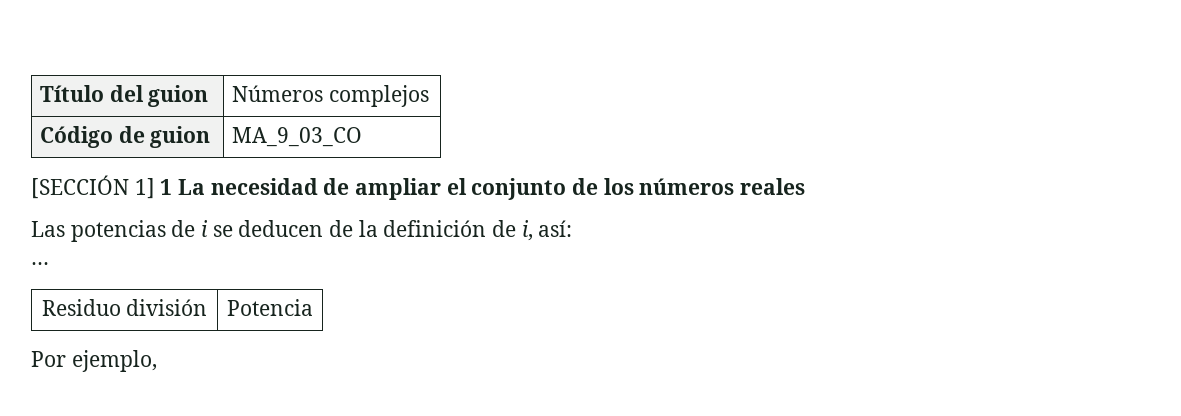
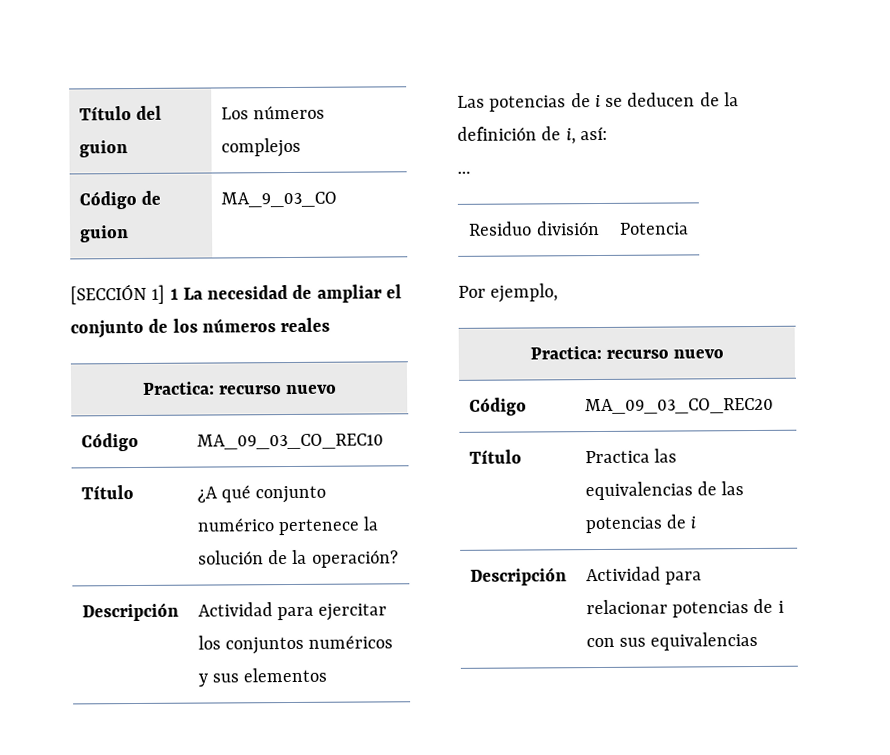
- Título del guion | Números complejos
+ Título del guion | Los números complejos
  [SECCIÓN 1] 1 La necesidad de ampliar el conjunto de los números reales
+ Practica: recurso nuevo
+ Código | MA_09_03_CO_REC10
+ Título | ¿A qué conjunto numérico pertenece la solución de la operación?
+ Descripción | Actividad para ejercitar los conjuntos numéricos y sus elementos
  Por ejemplo,
+ Practica: recurso nuevo
+ Código | MA_09_03_CO_REC20
+ Título | Practica las equivalencias de las potencias de i
+ Descripción | Actividad para relacionar potencias de i con sus equivalencias

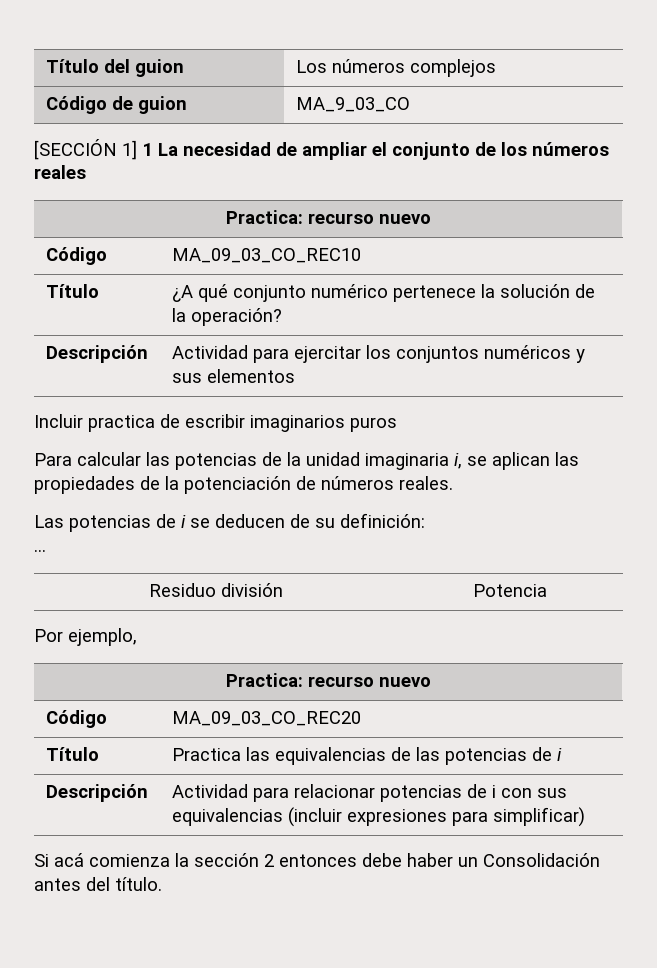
+ Incluir practica de escribir imaginarios puros
+ Para calcular las potencias de la unidad imaginaria i, se aplican las propiedades de la potenciación de números reales.
- Las potencias de i se deducen de la definición de i, así:
+ Las potencias de i se deducen de su definición:
- Descripción | Actividad para relacionar potencias de i con sus equivalencias
+ Descripción | Actividad para relacionar potencias de i con sus equivalencias (incluir expresiones para simplificar)
+ Si acá comienza la sección 2 entonces debe haber un Consolidación antes del título.

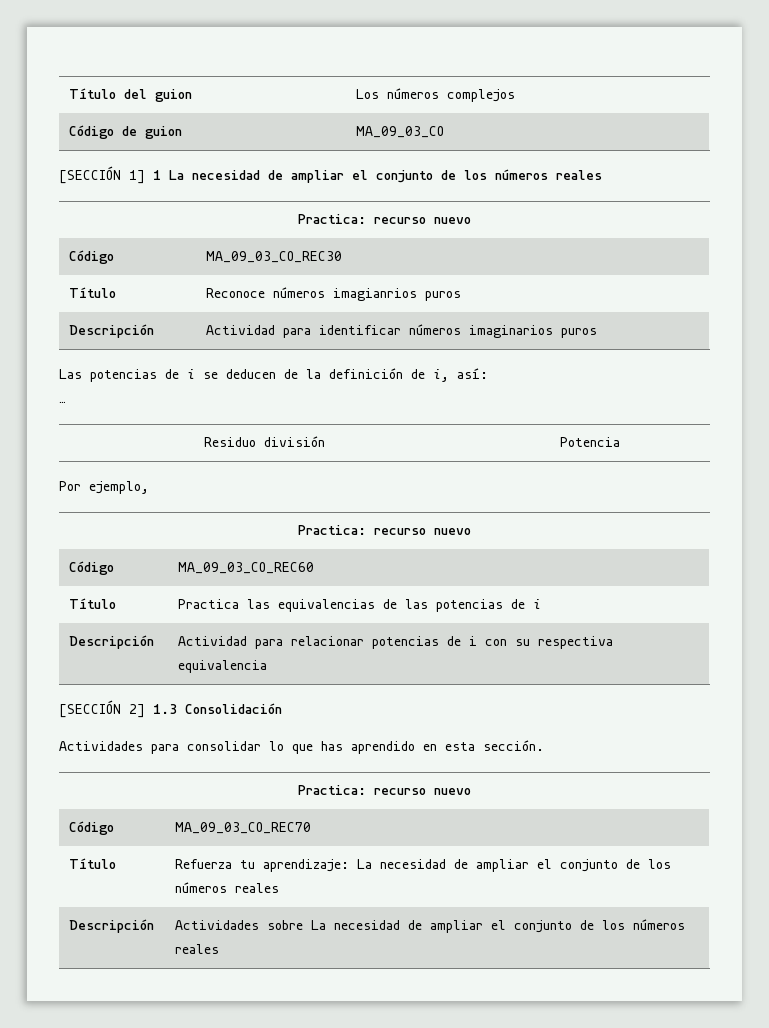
- Código de guion | MA_9_03_CO
+ Código de guion | MA_09_03_CO
- Código | MA_09_03_CO_REC10
- Título | ¿A qué conjunto numérico pertenece la solución de la operación?
- Descripción | Actividad para ejercitar los conjuntos numéricos y sus elementos
- Incluir practica de escribir imaginarios puros
- Para calcular las potencias de la unidad imaginaria i, se aplican las propiedades de la potenciación de números reales.
+ Código | MA_09_03_CO_REC30
+ Título | Reconoce números imagianrios puros
+ Descripción | Actividad para identificar números imaginarios puros
- Las potencias de i se deducen de su definición:
+ Las potencias de i se deducen de la definición de i, así:
- Código | MA_09_03_CO_REC20
+ Código | MA_09_03_CO_REC60
- Descripción | Actividad para relacionar potencias de i con sus equivalencias (incluir expresiones para simplificar)
- Si acá comienza la sección 2 entonces debe haber un Consolidación antes del título.
+ Descripción | Actividad para relacionar potencias de i con su respectiva equivalencia
+ [SECCIÓN 2] 1.3 Consolidación
+ Actividades para consolidar lo que has aprendido en esta sección.
+ Practica: recurso nuevo
+ Código | MA_09_03_CO_REC70
+ Título | Refuerza tu aprendizaje: La necesidad de ampliar el conjunto de los números reales
+ Descripción | Actividades sobre La necesidad de ampliar el conjunto de los números reales

